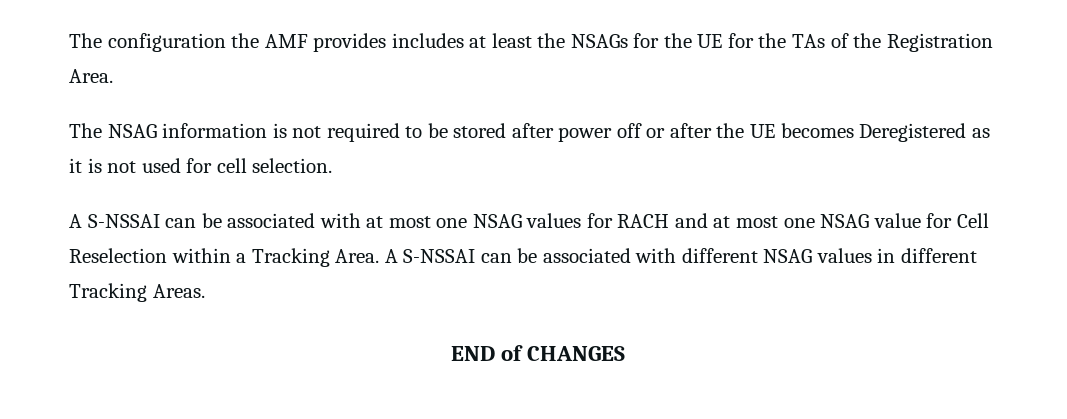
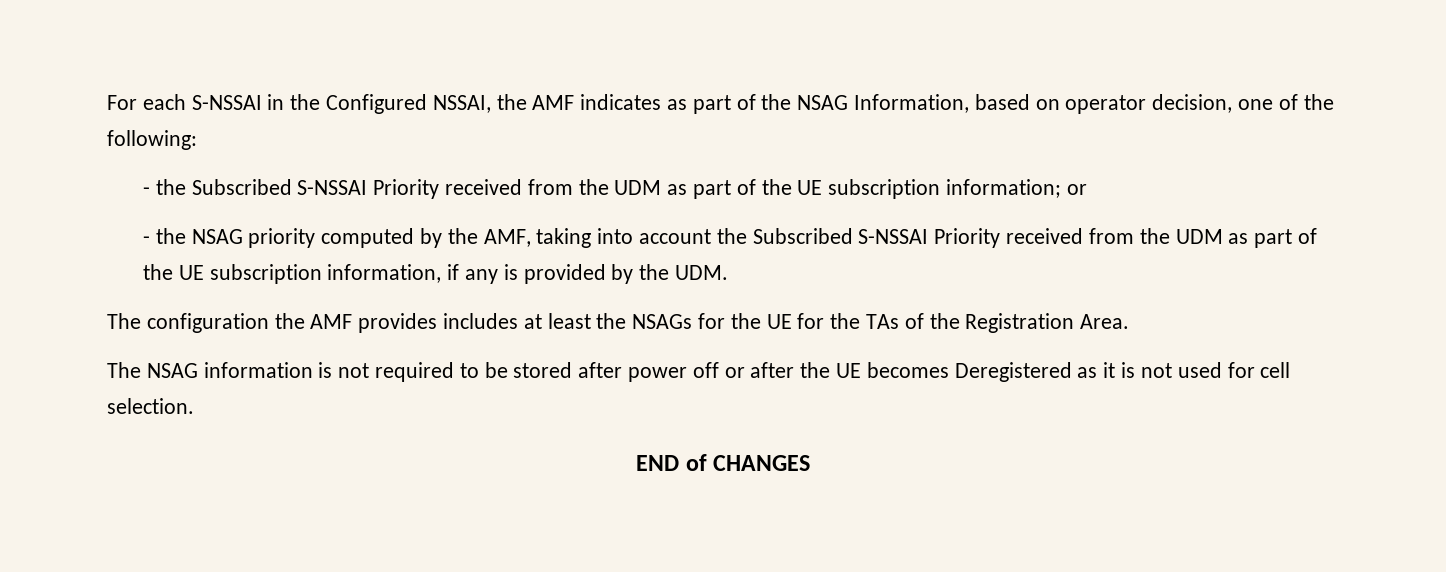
+ For each S-NSSAI in the Configured NSSAI, the AMF indicates as part of the NSAG Information, based on operator decision, one of the following:
+ - the Subscribed S-NSSAI Priority received from the UDM as part of the UE subscription information; or
+ - the NSAG priority computed by the AMF, taking into account the Subscribed S-NSSAI Priority received from the UDM as part of the UE subscription information, if any is provided by the UDM.
- A S-NSSAI can be associated with at most one NSAG values for RACH and at most one NSAG value for Cell Reselection within a Tracking Area. A S-NSSAI can be associated with different NSAG values in different Tracking Areas.

